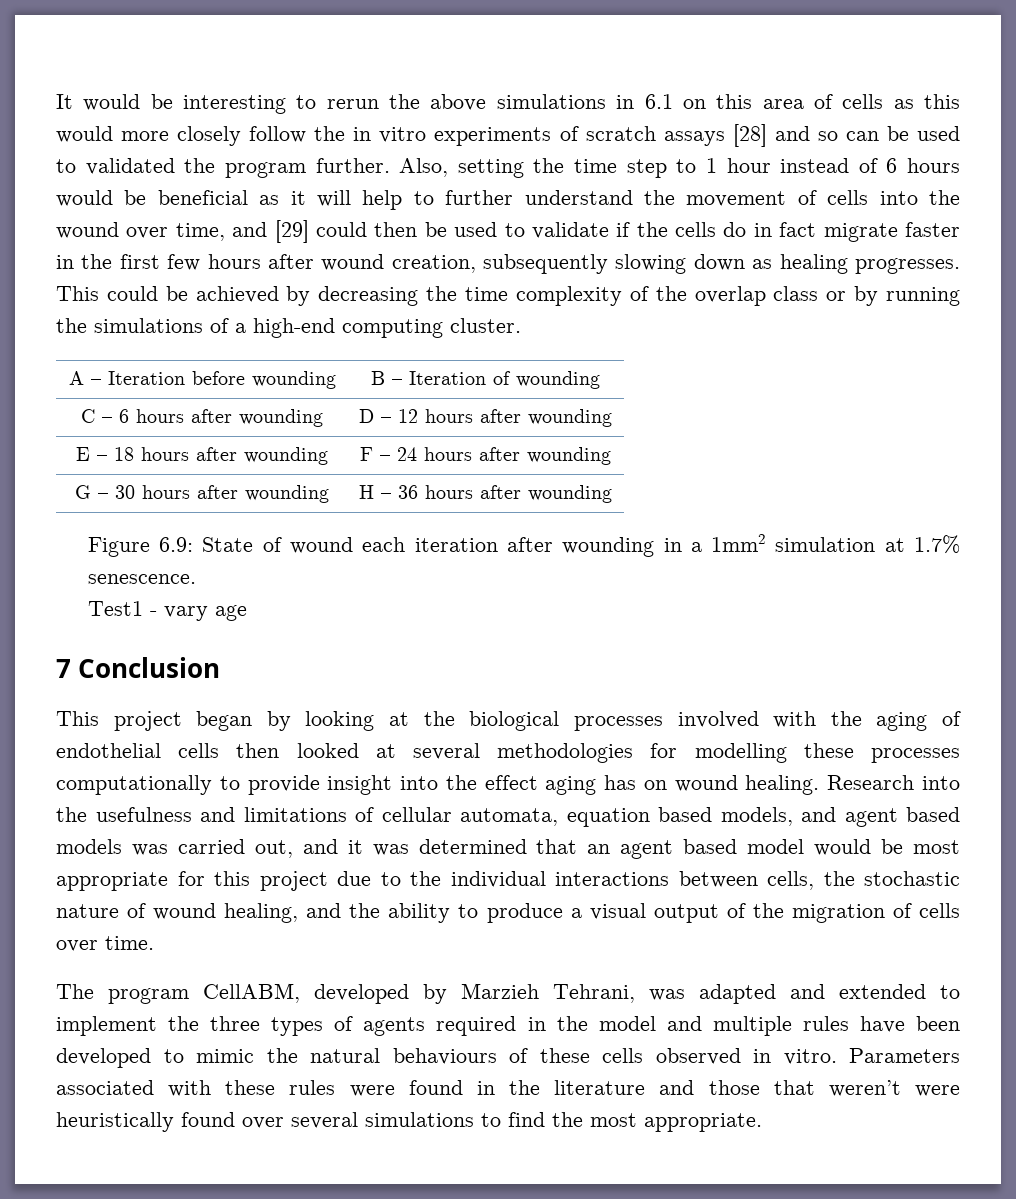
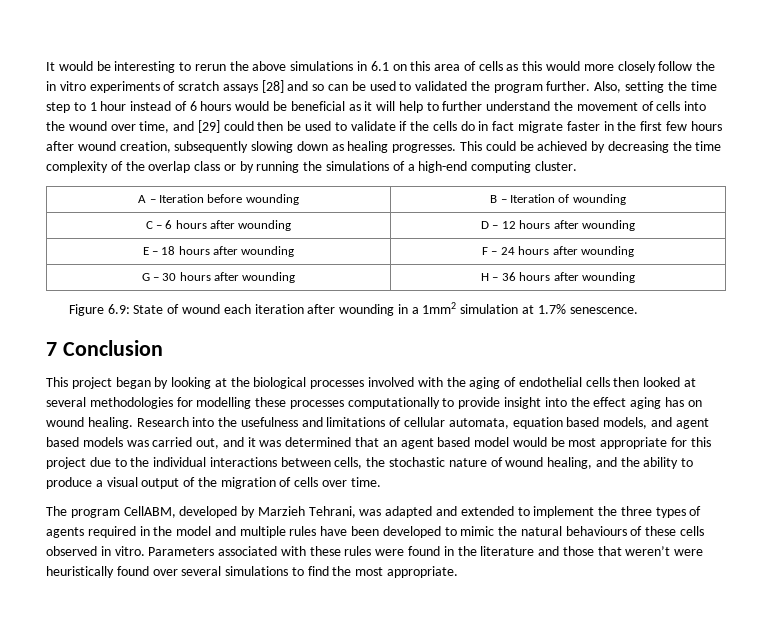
- Test1 - vary age

